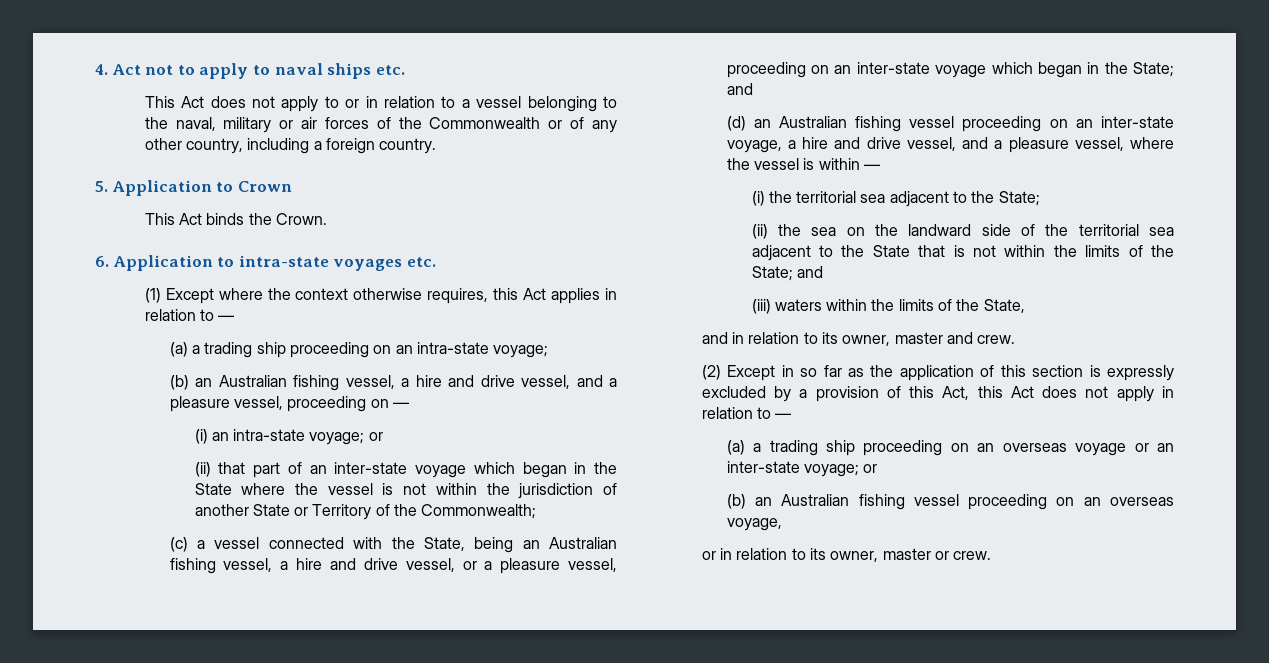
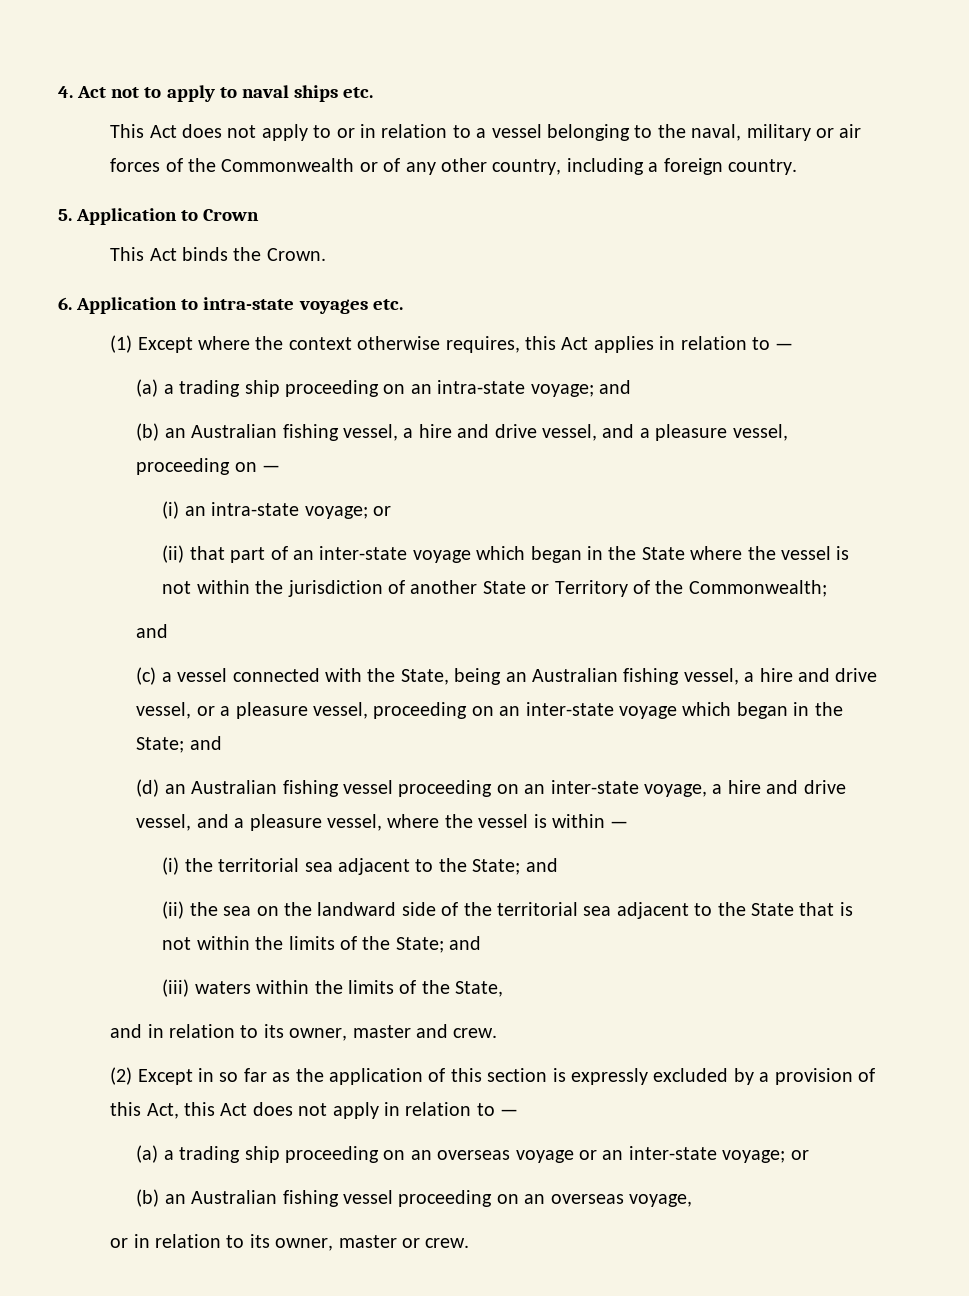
- (a) a trading ship proceeding on an intra-state voyage;
+ (a) a trading ship proceeding on an intra-state voyage; and
  (ii) that part of an inter-state voyage which began in the State where the vessel is not within the jurisdiction of another State or Territory of the Commonwealth;
+ and
- (i) the territorial sea adjacent to the State;
+ (i) the territorial sea adjacent to the State; and

